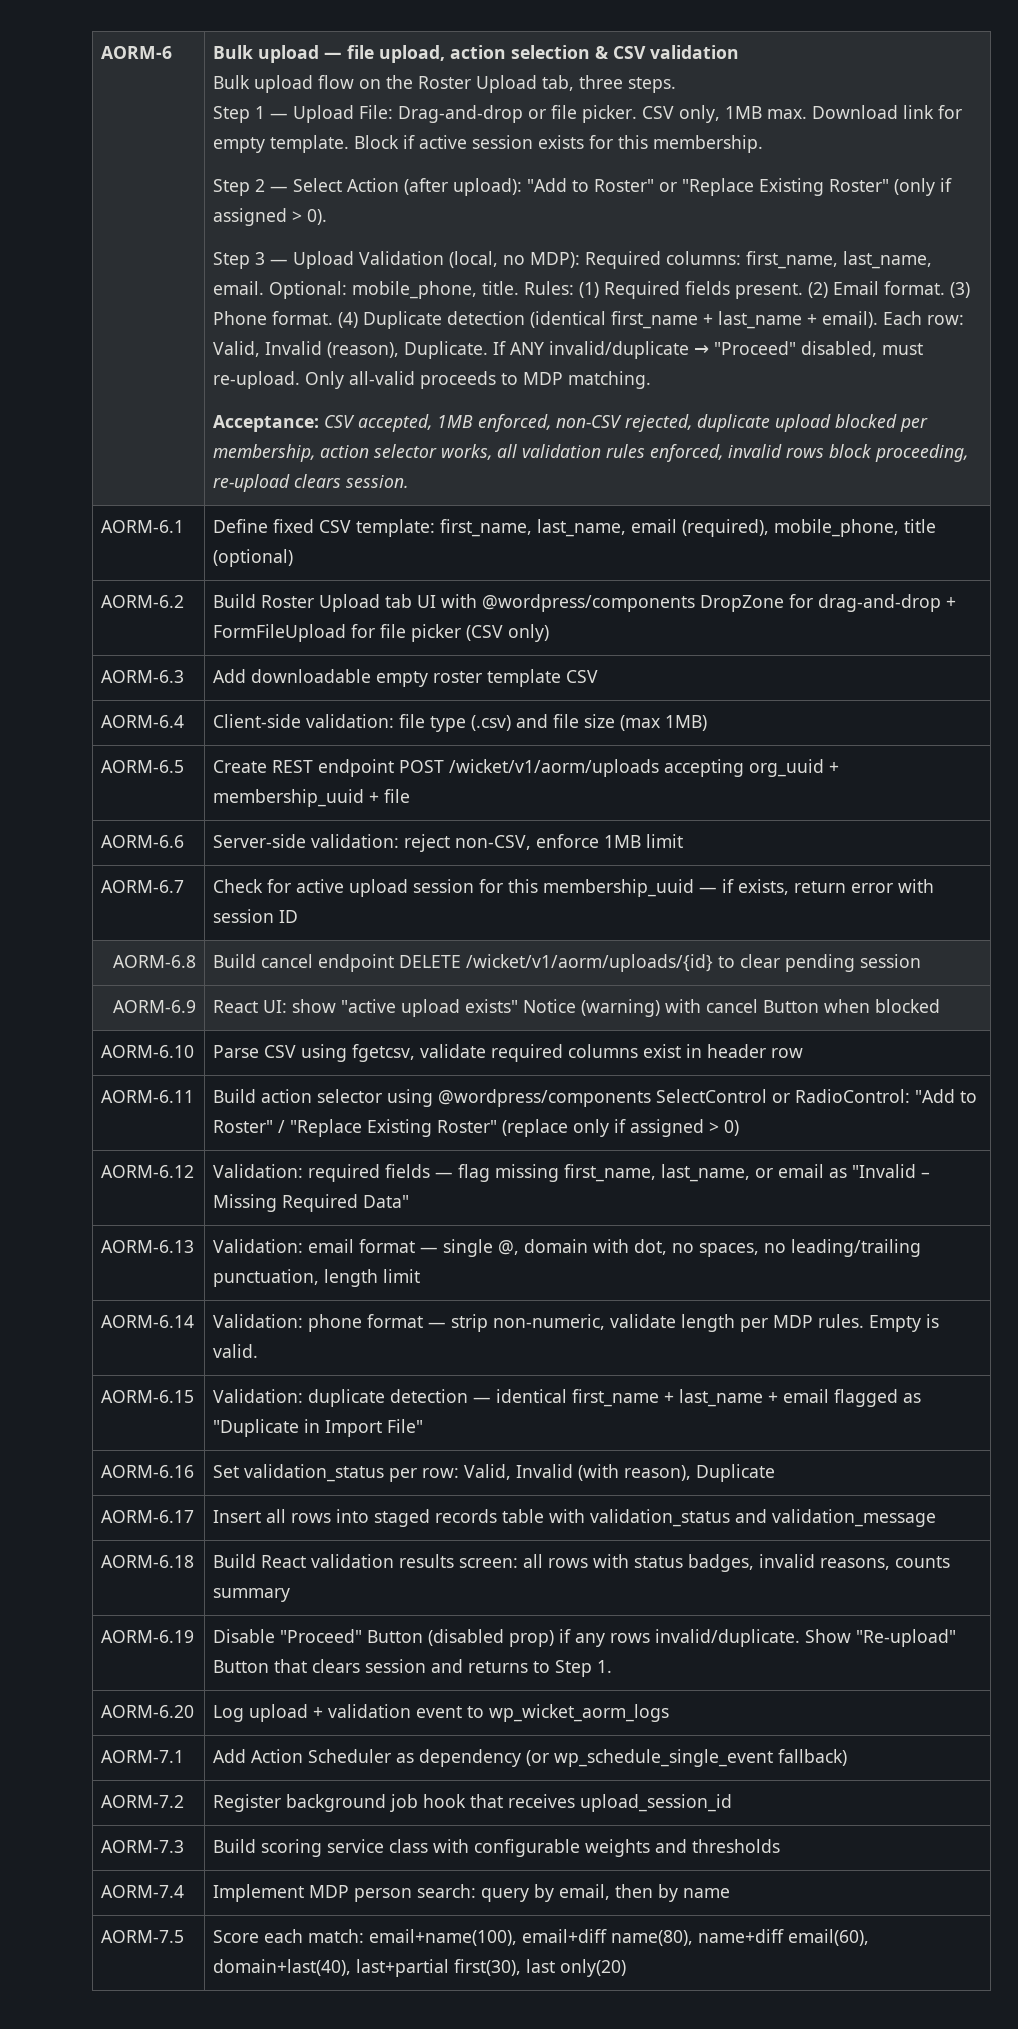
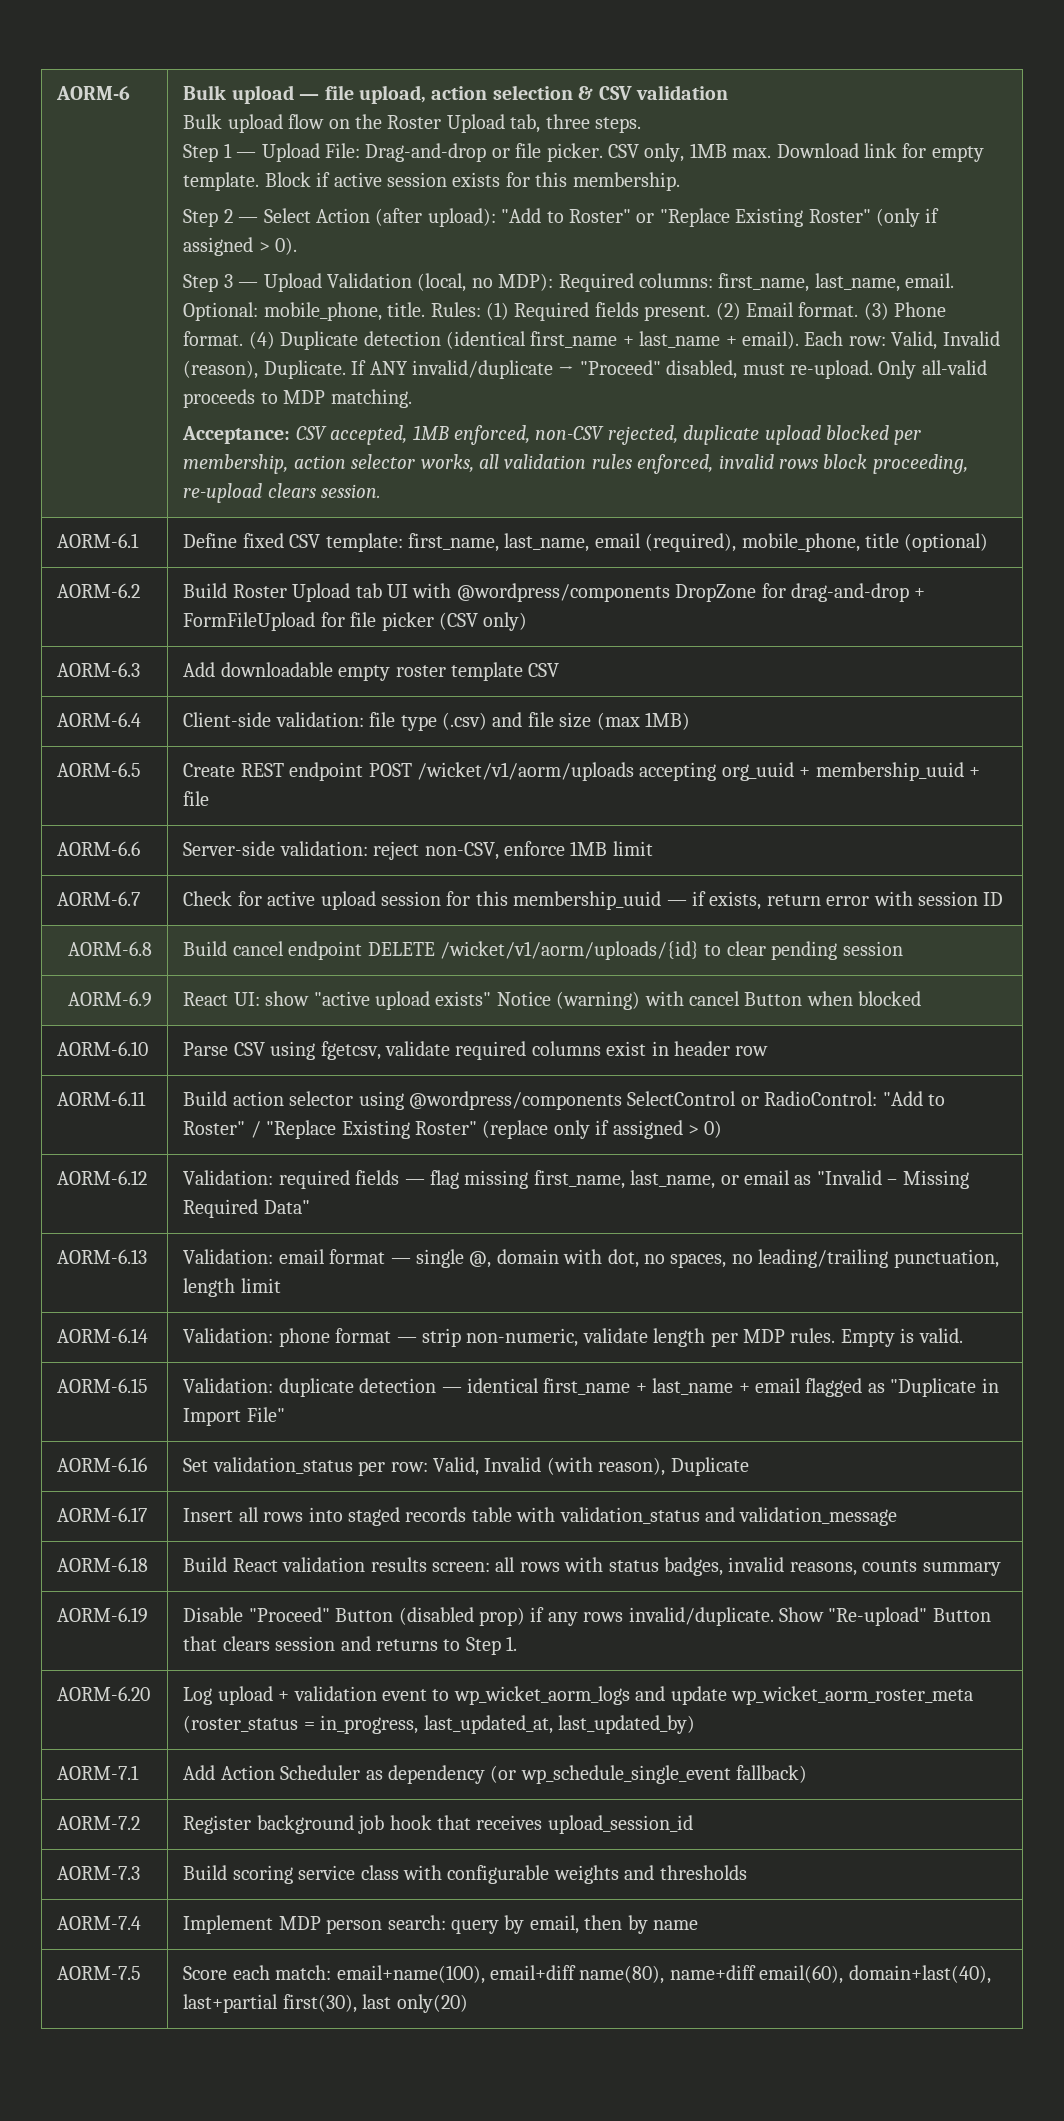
- AORM-6.20 | Log upload + validation event to wp_wicket_aorm_logs
+ AORM-6.20 | Log upload + validation event to wp_wicket_aorm_logs and update wp_wicket_aorm_roster_meta (roster_status = in_progress, last_updated_at, last_updated_by)

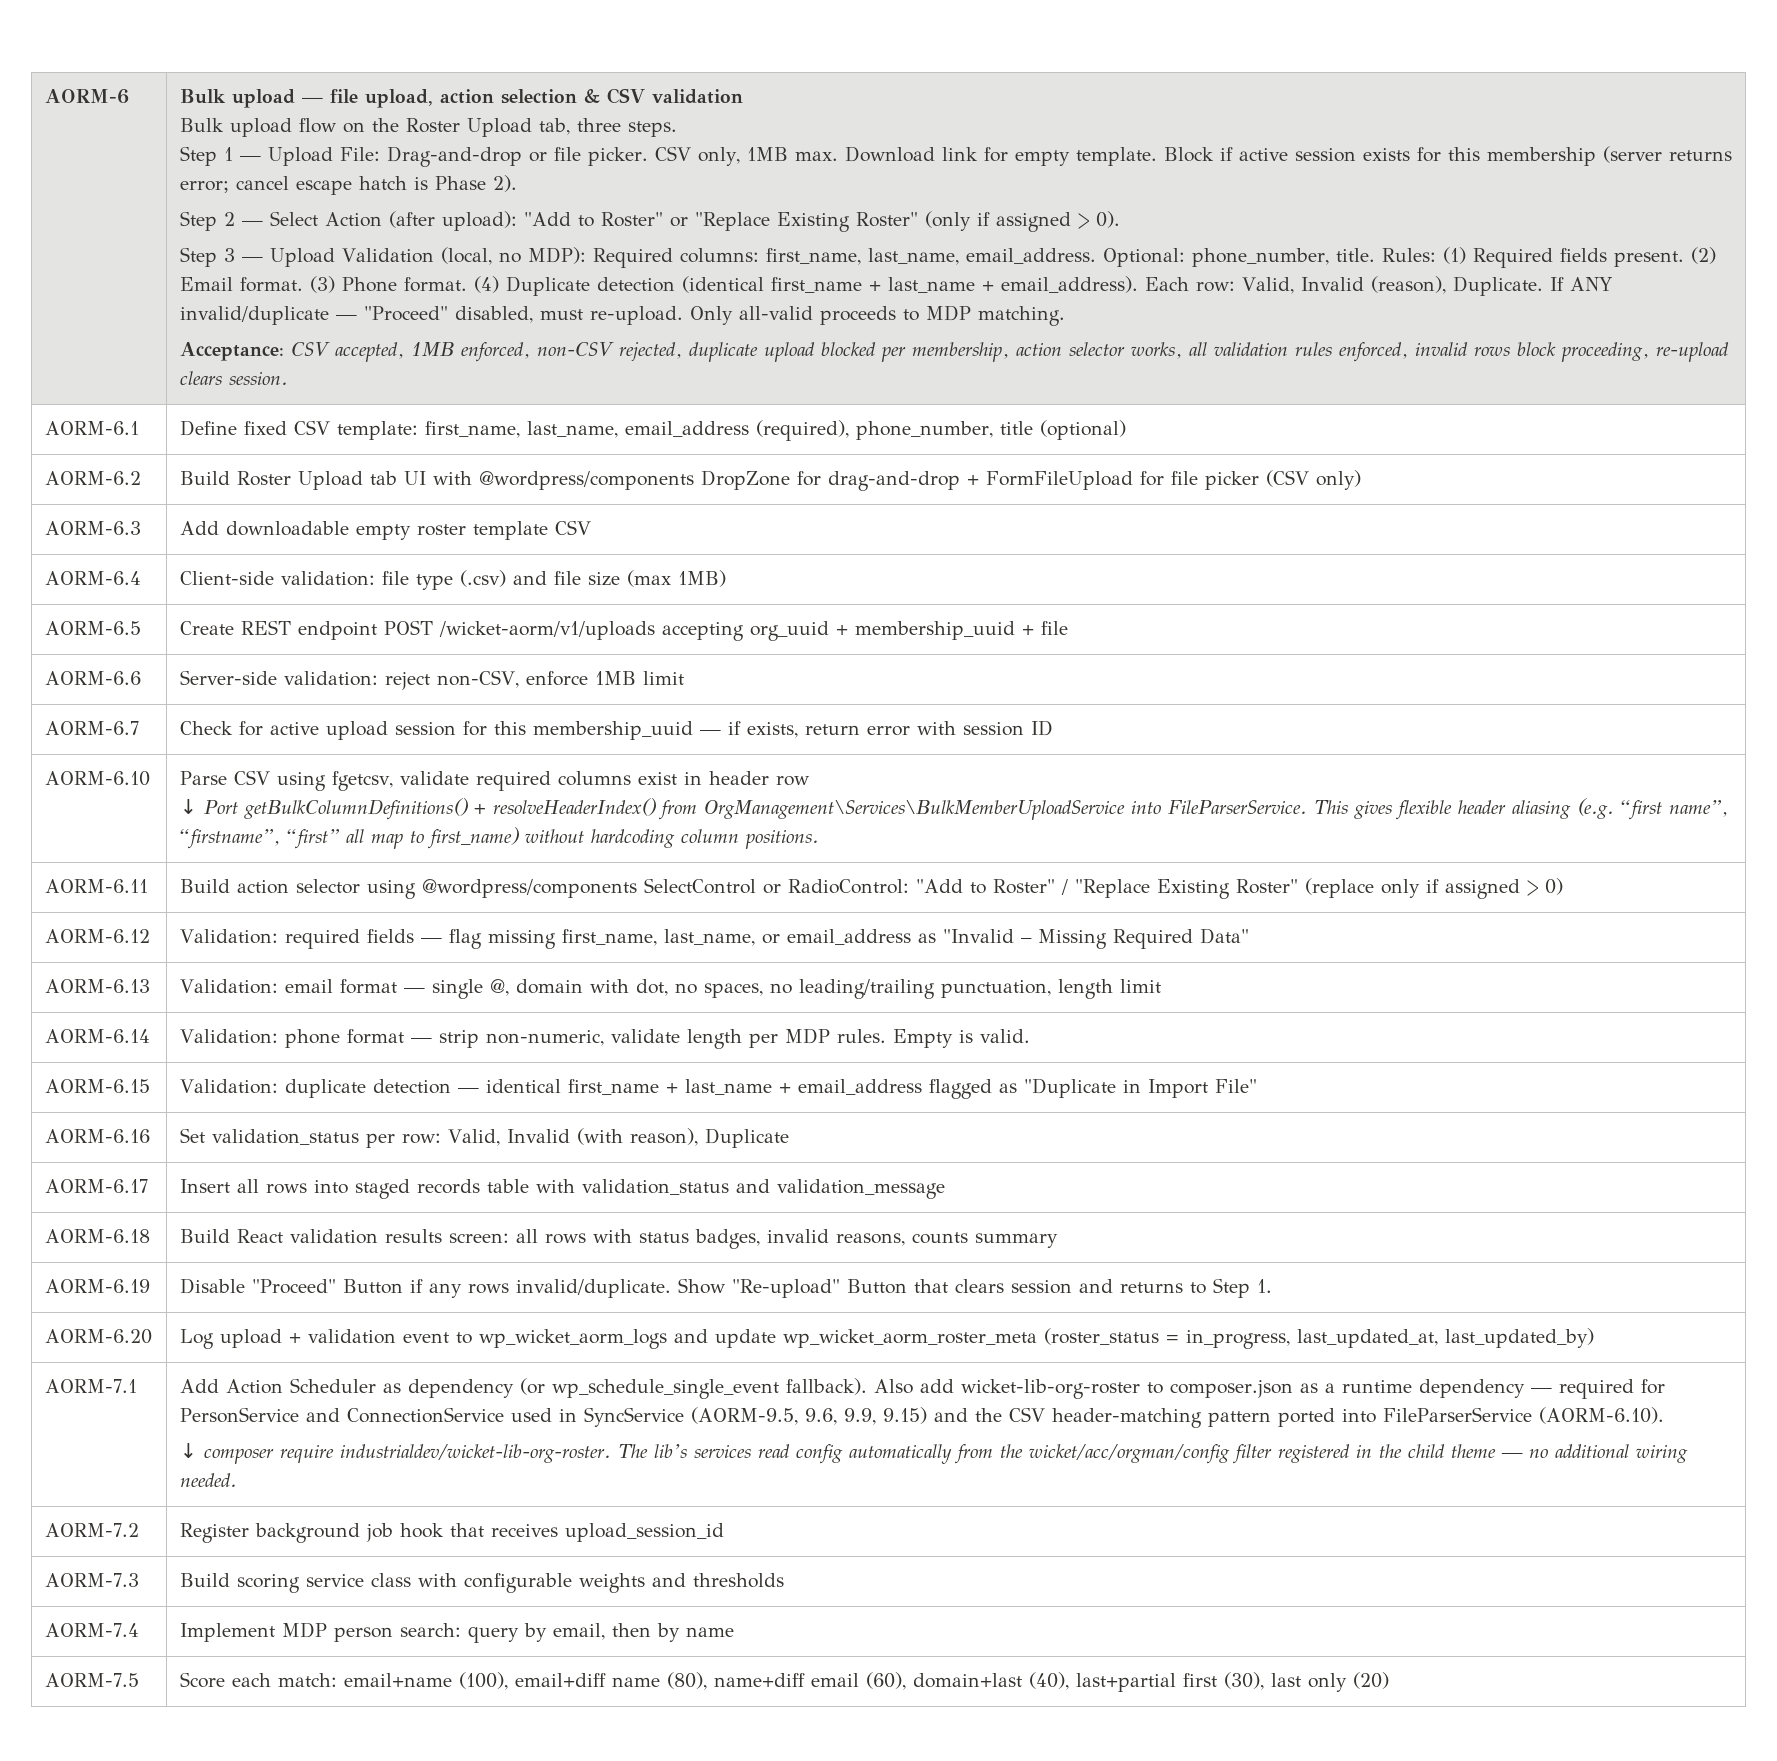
- Block if active session exists for this membership.
+ Block if active session exists for this membership (server returns error; cancel escape hatch is Phase 2).
- Step 3 — Upload Validation (local, no MDP): Required columns: first_name, last_name, email. Optional: mobile_phone, title.
+ Step 3 — Upload Validation (local, no MDP): Required columns: first_name, last_name, email_address. Optional: phone_number, title.
- (4) Duplicate detection (identical first_name + last_name + email).
+ (4) Duplicate detection (identical first_name + last_name + email_address).
- If ANY invalid/duplicate → "Proceed" disabled, must re-upload.
+ If ANY invalid/duplicate — "Proceed" disabled, must re-upload.
- AORM-6.1 | Define fixed CSV template: first_name, last_name, email (required), mobile_phone, title (optional)
+ AORM-6.1 | Define fixed CSV template: first_name, last_name, email_address (required), phone_number, title (optional)
- AORM-6.5 | Create REST endpoint POST /wicket/v1/aorm/uploads accepting org_uuid + membership_uuid + file
+ AORM-6.5 | Create REST endpoint POST /wicket-aorm/v1/uploads accepting org_uuid + membership_uuid + file
- AORM-6.8 | Build cancel endpoint DELETE /wicket/v1/aorm/uploads/{id} to clear pending session
- AORM-6.9 | React UI: show "active upload exists" Notice (warning) with cancel Button when blocked
  AORM-6.10 | Parse CSV using fgetcsv, validate required columns exist in header row
+ ↓ Port getBulkColumnDefinitions() + resolveHeaderIndex() from OrgManagement\Services\BulkMemberUploadService into FileParserService. This gives flexible header aliasing (e.g. “first name”, “firstname”, “first” all map to first_name) without hardcoding column positions.
- AORM-6.12 | Validation: required fields — flag missing first_name, last_name, or email as "Invalid – Missing Required Data"
+ AORM-6.12 | Validation: required fields — flag missing first_name, last_name, or email_address as "Invalid – Missing Required Data"
- AORM-6.15 | Validation: duplicate detection — identical first_name + last_name + email flagged as "Duplicate in Import File"
+ AORM-6.15 | Validation: duplicate detection — identical first_name + last_name + email_address flagged as "Duplicate in Import File"
- AORM-6.19 | Disable "Proceed" Button (disabled prop) if any rows invalid/duplicate. Show "Re-upload" Button that clears session and returns to Step 1.
+ AORM-6.19 | Disable "Proceed" Button if any rows invalid/duplicate. Show "Re-upload" Button that clears session and returns to Step 1.
- Add Action Scheduler as dependency (or wp_schedule_single_event fallback)
+ Add Action Scheduler as dependency (or wp_schedule_single_event fallback). Also add wicket-lib-org-roster to composer.json as a runtime dependency — required for PersonService and ConnectionService used in SyncService (AORM-9.5, 9.6, 9.9, 9.15) and the CSV header-matching pattern ported into FileParserService (AORM-6.10).
+ ↓ composer require industrialdev/wicket-lib-org-roster. The lib’s services read config automatically from the wicket/acc/orgman/config filter registered in the child theme — no additional wiring needed.
- AORM-7.5 | Score each match: email+name(100), email+diff name(80), name+diff email(60), domain+last(40), last+partial first(30), last only(20)
+ AORM-7.5 | Score each match: email+name (100), email+diff name (80), name+diff email (60), domain+last (40), last+partial first (30), last only (20)

